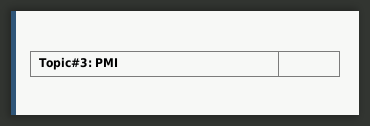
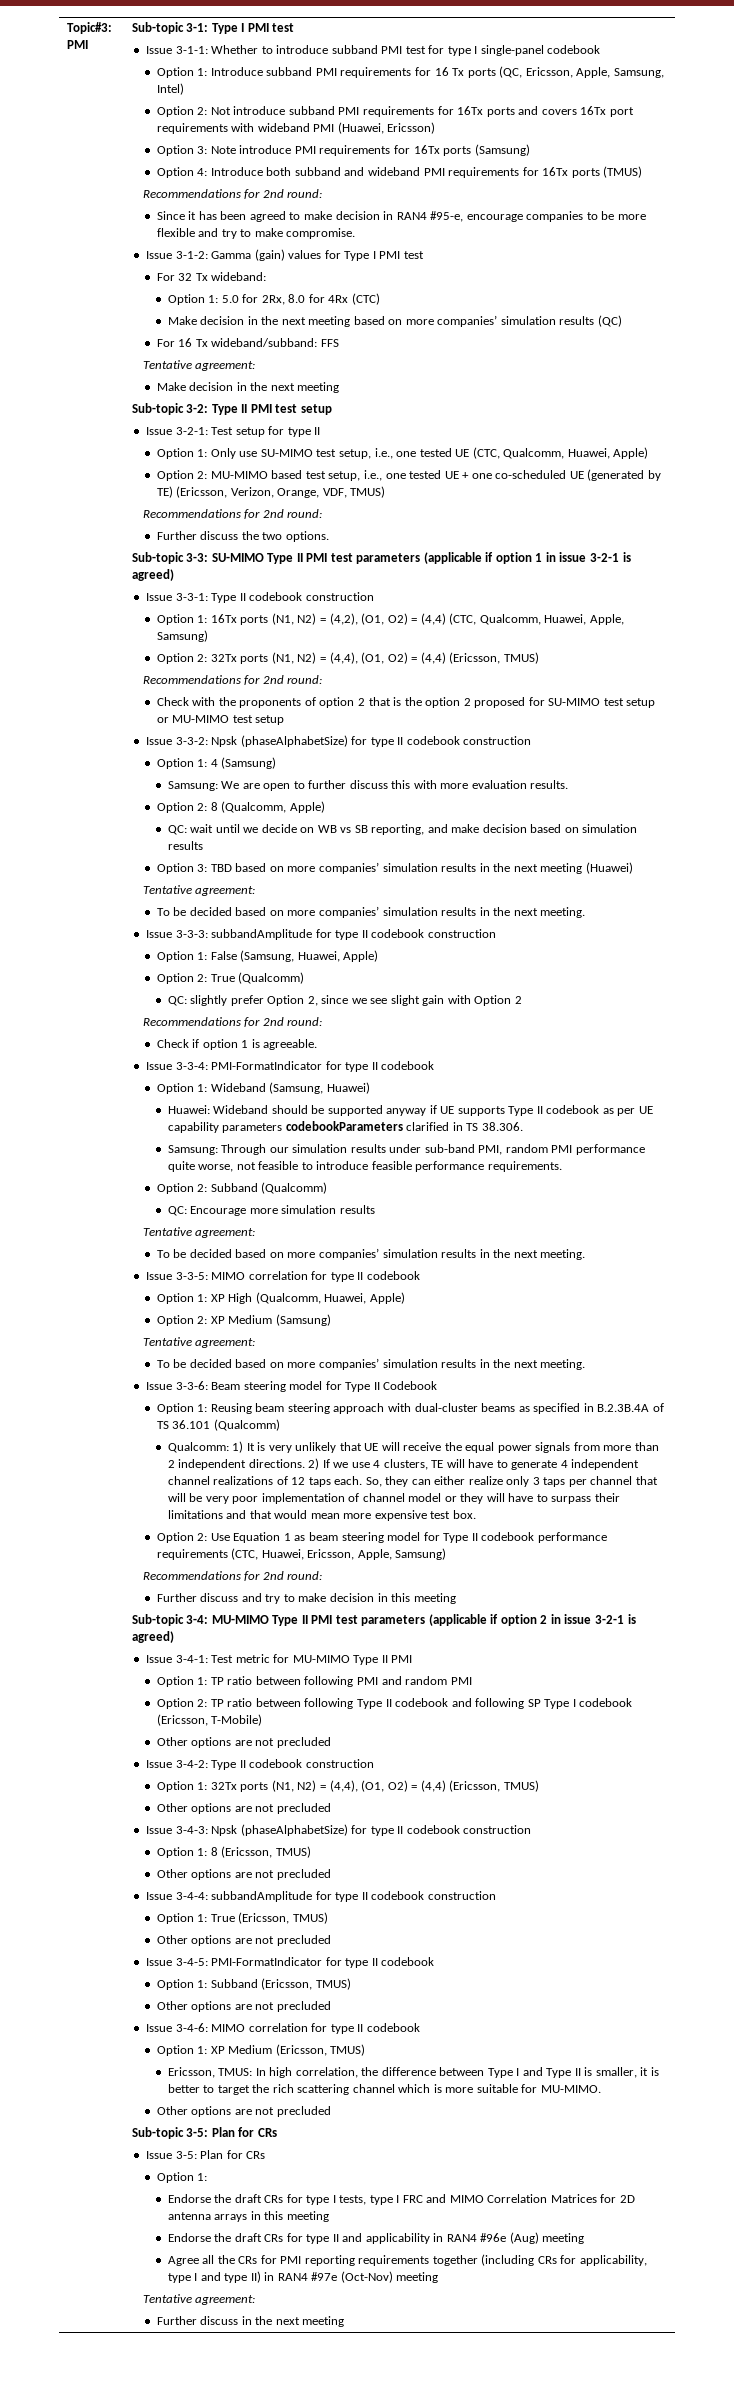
+ Sub-topic 3-1: Type I PMI test
+ Issue 3-1-1: Whether to introduce subband PMI test for type I single-panel codebook
+ Option 1: Introduce subband PMI requirements for 16 Tx ports (QC, Ericsson, Apple, Samsung, Intel)
+ Option 2: Not introduce subband PMI requirements for 16Tx ports and covers 16Tx port requirements with wideband PMI (Huawei, Ericsson)
+ Option 3: Note introduce PMI requirements for 16Tx ports (Samsung)
+ Option 4: Introduce both subband and wideband PMI requirements for 16Tx ports (TMUS)
+ Recommendations for 2nd round:
+ Since it has been agreed to make decision in RAN4 #95-e, encourage companies to be more flexible and try to make compromise.
+ Issue 3-1-2: Gamma (gain) values for Type I PMI test
+ For 32 Tx wideband:
+ Option 1: 5.0 for 2Rx, 8.0 for 4Rx (CTC)
+ Make decision in the next meeting based on more companies’ simulation results (QC)
+ For 16 Tx wideband/subband: FFS
+ Tentative agreement:
+ Make decision in the next meeting
+ Sub-topic 3-2: Type II PMI test setup
+ Issue 3-2-1: Test setup for type II
+ Option 1: Only use SU-MIMO test setup, i.e., one tested UE (CTC, Qualcomm, Huawei, Apple)
+ Option 2: MU-MIMO based test setup, i.e., one tested UE + one co-scheduled UE (generated by TE) (Ericsson, Verizon, Orange, VDF, TMUS)
+ Recommendations for 2nd round:
+ Further discuss the two options.
+ Sub-topic 3-3: SU-MIMO Type II PMI test parameters (applicable if option 1 in issue 3-2-1 is agreed)
+ Issue 3-3-1: Type II codebook construction
+ Option 1: 16Tx ports (N1, N2) = (4,2), (O1, O2) = (4,4) (CTC, Qualcomm, Huawei, Apple, Samsung)
+ Option 2: 32Tx ports (N1, N2) = (4,4), (O1, O2) = (4,4) (Ericsson, TMUS)
+ Recommendations for 2nd round:
+ Check with the proponents of option 2 that is the option 2 proposed for SU-MIMO test setup or MU-MIMO test setup
+ Issue 3-3-2: Npsk (phaseAlphabetSize) for type II codebook construction
+ Option 1: 4 (Samsung)
+ Samsung: We are open to further discuss this with more evaluation results.
+ Option 2: 8 (Qualcomm, Apple)
+ QC: wait until we decide on WB vs SB reporting, and make decision based on simulation results
+ Option 3: TBD based on more companies’ simulation results in the next meeting (Huawei)
+ Tentative agreement:
+ To be decided based on more companies’ simulation results in the next meeting.
+ Issue 3-3-3: subbandAmplitude for type II codebook construction
+ Option 1: False (Samsung, Huawei, Apple)
+ Option 2: True (Qualcomm)
+ QC: slightly prefer Option 2, since we see slight gain with Option 2
+ Recommendations for 2nd round:
+ Check if option 1 is agreeable.
+ Issue 3-3-4: PMI-FormatIndicator for type II codebook
+ Option 1: Wideband (Samsung, Huawei)
+ Huawei: Wideband should be supported anyway if UE supports Type II codebook as per UE capability parameters codebookParameters clarified in TS 38.306.
+ Samsung: Through our simulation results under sub-band PMI, random PMI performance quite worse, not feasible to introduce feasible performance requirements.
+ Option 2: Subband (Qualcomm)
+ QC: Encourage more simulation results
+ Tentative agreement:
+ To be decided based on more companies’ simulation results in the next meeting.
+ Issue 3-3-5: MIMO correlation for type II codebook
+ Option 1: XP High (Qualcomm, Huawei, Apple)
+ Option 2: XP Medium (Samsung)
+ Tentative agreement:
+ To be decided based on more companies’ simulation results in the next meeting.
+ Issue 3-3-6: Beam steering model for Type II Codebook
+ Option 1: Reusing beam steering approach with dual-cluster beams as specified in B.2.3B.4A of TS 36.101 (Qualcomm)
+ Qualcomm: 1) It is very unlikely that UE will receive the equal power signals from more than 2 independent directions. 2) If we use 4 clusters, TE will have to generate 4 independent channel realizations of 12 taps each. So, they can either realize only 3 taps per channel that will be very poor implementation of channel model or they will have to surpass their limitations and that would mean more expensive test box.
+ Option 2: Use Equation 1 as beam steering model for Type II codebook performance requirements (CTC, Huawei, Ericsson, Apple, Samsung)
+ Recommendations for 2nd round:
+ Further discuss and try to make decision in this meeting
+ Sub-topic 3-4: MU-MIMO Type II PMI test parameters (applicable if option 2 in issue 3-2-1 is agreed)
+ Issue 3-4-1: Test metric for MU-MIMO Type II PMI
+ Option 1: TP ratio between following PMI and random PMI
+ Option 2: TP ratio between following Type II codebook and following SP Type I codebook (Ericsson, T-Mobile)
+ Other options are not precluded
+ Issue 3-4-2: Type II codebook construction
+ Option 1: 32Tx ports (N1, N2) = (4,4), (O1, O2) = (4,4) (Ericsson, TMUS)
+ Other options are not precluded
+ Issue 3-4-3: Npsk (phaseAlphabetSize) for type II codebook construction
+ Option 1: 8 (Ericsson, TMUS)
+ Other options are not precluded
+ Issue 3-4-4: subbandAmplitude for type II codebook construction
+ Option 1: True (Ericsson, TMUS)
+ Other options are not precluded
+ Issue 3-4-5: PMI-FormatIndicator for type II codebook
+ Option 1: Subband (Ericsson, TMUS)
+ Other options are not precluded
+ Issue 3-4-6: MIMO correlation for type II codebook
+ Option 1: XP Medium (Ericsson, TMUS)
+ Ericsson, TMUS: In high correlation, the difference between Type I and Type II is smaller, it is better to target the rich scattering channel which is more suitable for MU-MIMO.
+ Other options are not precluded
+ Sub-topic 3-5: Plan for CRs
+ Issue 3-5: Plan for CRs
+ Option 1:
+ Endorse the draft CRs for type I tests, type I FRC and MIMO Correlation Matrices for 2D antenna arrays in this meeting
+ Endorse the draft CRs for type II and applicability in RAN4 #96e (Aug) meeting
+ Agree all the CRs for PMI reporting requirements together (including CRs for applicability, type I and type II) in RAN4 #97e (Oct-Nov) meeting
+ Tentative agreement:
+ Further discuss in the next meeting

